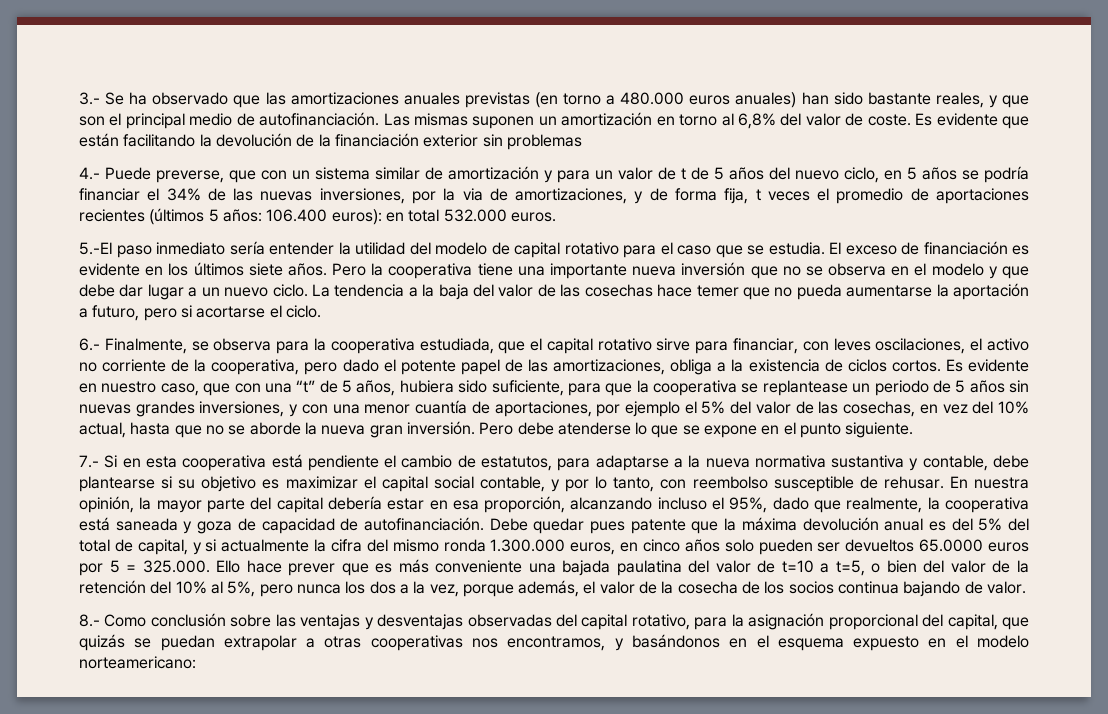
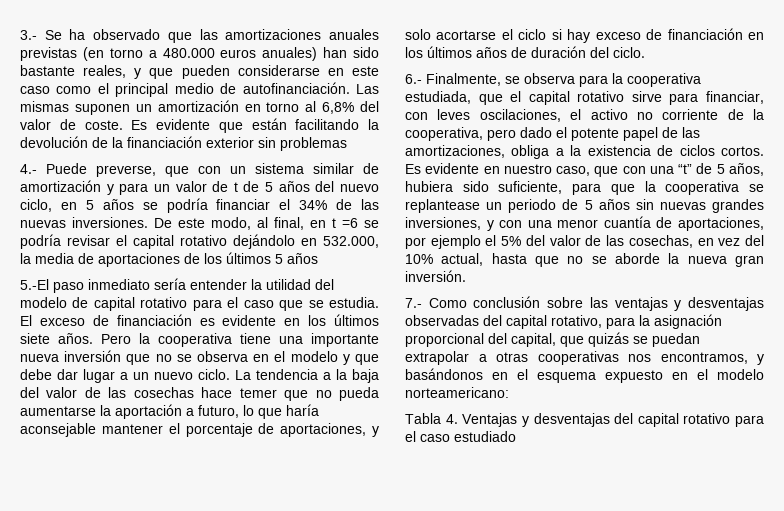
- 3.- Se ha observado que las amortizaciones anuales previstas (en torno a 480.000 euros anuales) han sido bastante reales, y que son el principal medio de autofinanciación.
+ 3.- Se ha observado que las amortizaciones anuales previstas (en torno a 480.000 euros anuales) han sido bastante reales, y que pueden considerarse en este caso como el principal medio de autofinanciación.
- 4.- Puede preverse, que con un sistema similar de amortización y para un valor de t de 5 años del nuevo ciclo, en 5 años se podría financiar el 34% de las nuevas inversiones, por la via de amortizaciones, y de forma fija, t veces el promedio de aportaciones recientes (últimos 5 años: 106.400 euros): en total 532.000 euros.
+ 4.- Puede preverse, que con un sistema similar de amortización y para un valor de t de 5 años del nuevo ciclo, en 5 años se podría financiar el 34% de las nuevas inversiones. De este modo, al final, en t =6 se podría revisar el capital rotativo dejándolo en 532.000, la media de aportaciones de los últimos 5 años
- La tendencia a la baja del valor de las cosechas hace temer que no pueda aumentarse la aportación a futuro, pero si acortarse el ciclo.
+ La tendencia a la baja del valor de las cosechas hace temer que no pueda aumentarse la aportación a futuro, lo que haría aconsejable mantener el porcentaje de aportaciones, y solo acortarse el ciclo si hay exceso de financiación en los últimos años de duración del ciclo.
- Es evidente en nuestro caso, que con una “t” de 5 años, hubiera sido suficiente, para que la cooperativa se replantease un periodo de 5 años sin nuevas grandes inversiones, y con una menor cuantía de aportaciones, por ejemplo el 5% del valor de las cosechas, en vez del 10% actual, hasta que no se aborde la nueva gran inversión. Pero debe atenderse lo que se expone en el punto siguiente.
- 7.- Si en esta cooperativa está pendiente el cambio de estatutos, para adaptarse a la nueva normativa sustantiva y contable, debe plantearse si su objetivo es maximizar el capital social contable, y por lo tanto, con reembolso susceptible de rehusar. En nuestra opinión, la mayor parte del capital debería estar en esa proporción, alcanzando incluso el 95%, dado que realmente, la cooperativa está saneada y goza de capacidad de autofinanciación. Debe quedar pues patente que la máxima devolución anual es del 5% del total de capital, y si actualmente la cifra del mismo ronda 1.300.000 euros, en cinco años solo pueden ser devueltos 65.0000 euros por 5 = 325.000. Ello hace prever que es más conveniente una bajada paulatina del valor de t=10 a t=5, o bien del valor de la retención del 10% al 5%, pero nunca los dos a la vez, porque además, el valor de la cosecha de los socios continua bajando de valor.
- 8.- Como conclusión sobre las ventajas y desventajas observadas del capital rotativo, para la asignación proporcional del capital, que quizás se puedan extrapolar a otras cooperativas nos encontramos, y basándonos en el esquema expuesto en el modelo norteamericano:
+ Es evidente en nuestro caso, que con una “t” de 5 años, hubiera sido suficiente, para que la cooperativa se replantease un periodo de 5 años sin nuevas grandes inversiones, y con una menor cuantía de aportaciones, por ejemplo el 5% del valor de las cosechas, en vez del 10% actual, hasta que no se aborde la nueva gran inversión.
+ 7.- Como conclusión sobre las ventajas y desventajas observadas del capital rotativo, para la asignación proporcional del capital, que quizás se puedan extrapolar a otras cooperativas nos encontramos, y basándonos en el esquema expuesto en el modelo norteamericano:
+ Tabla 4. Ventajas y desventajas del capital rotativo para el caso estudiado

